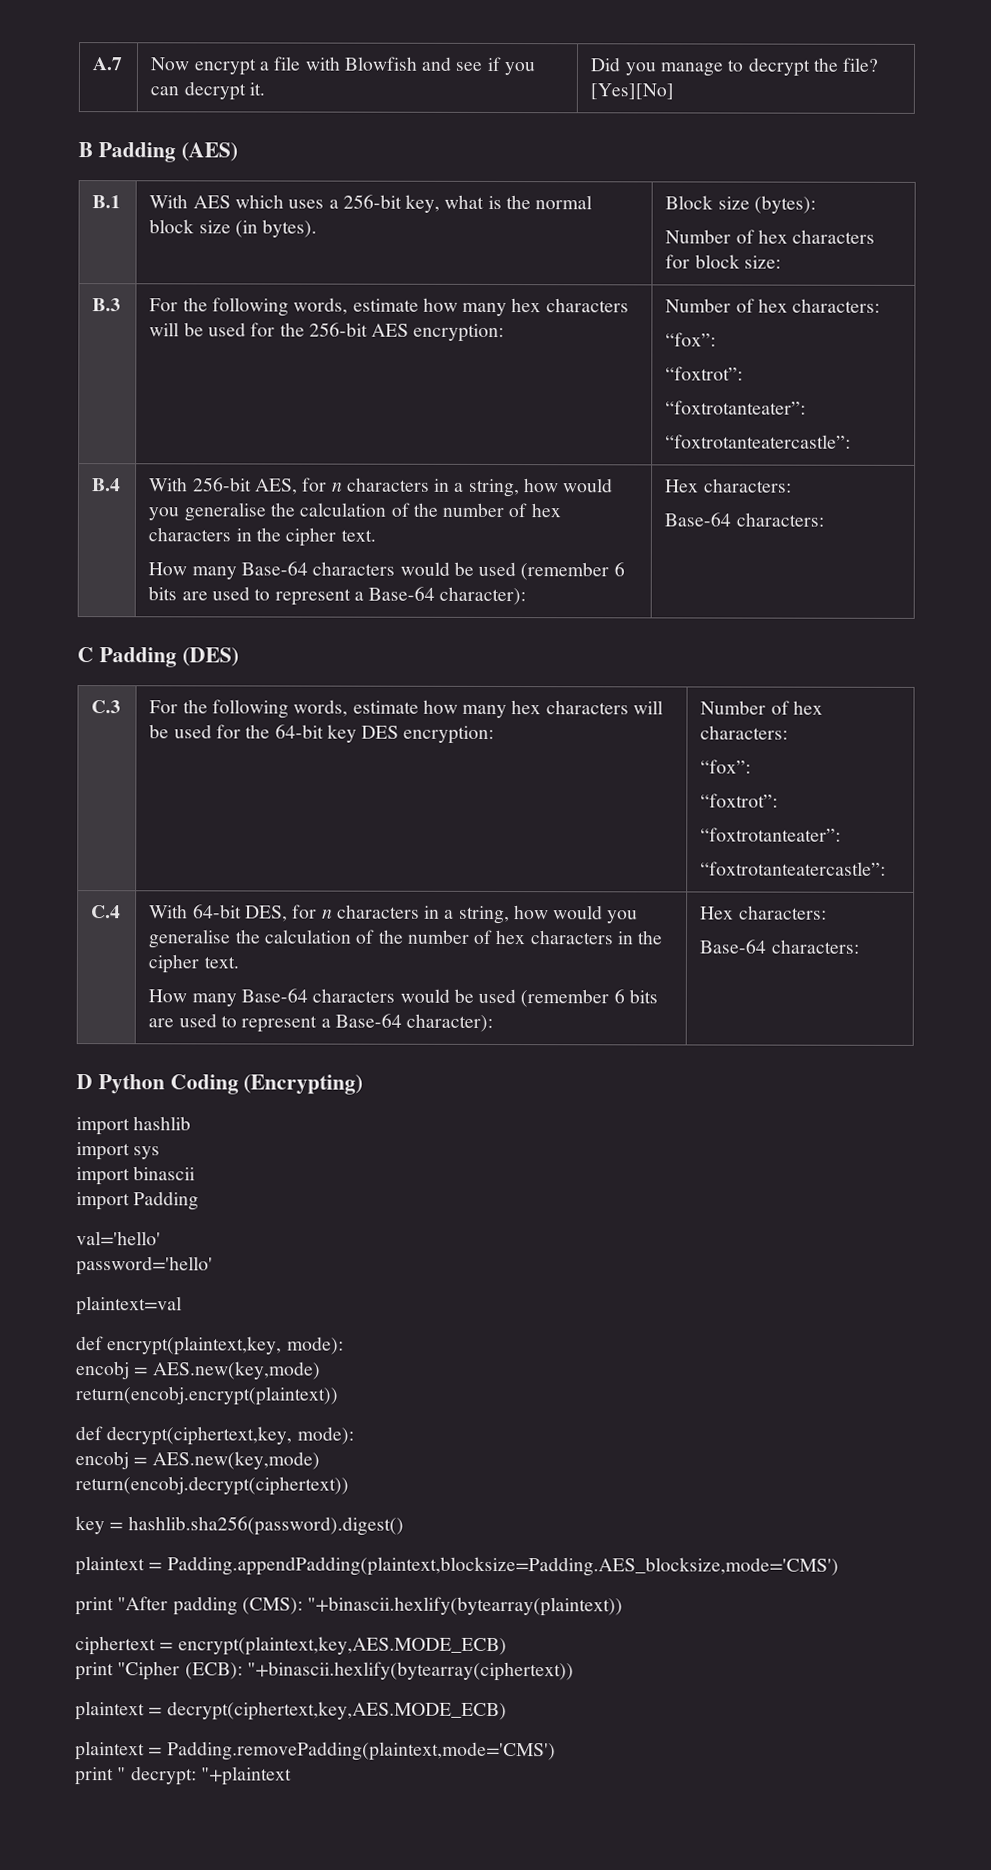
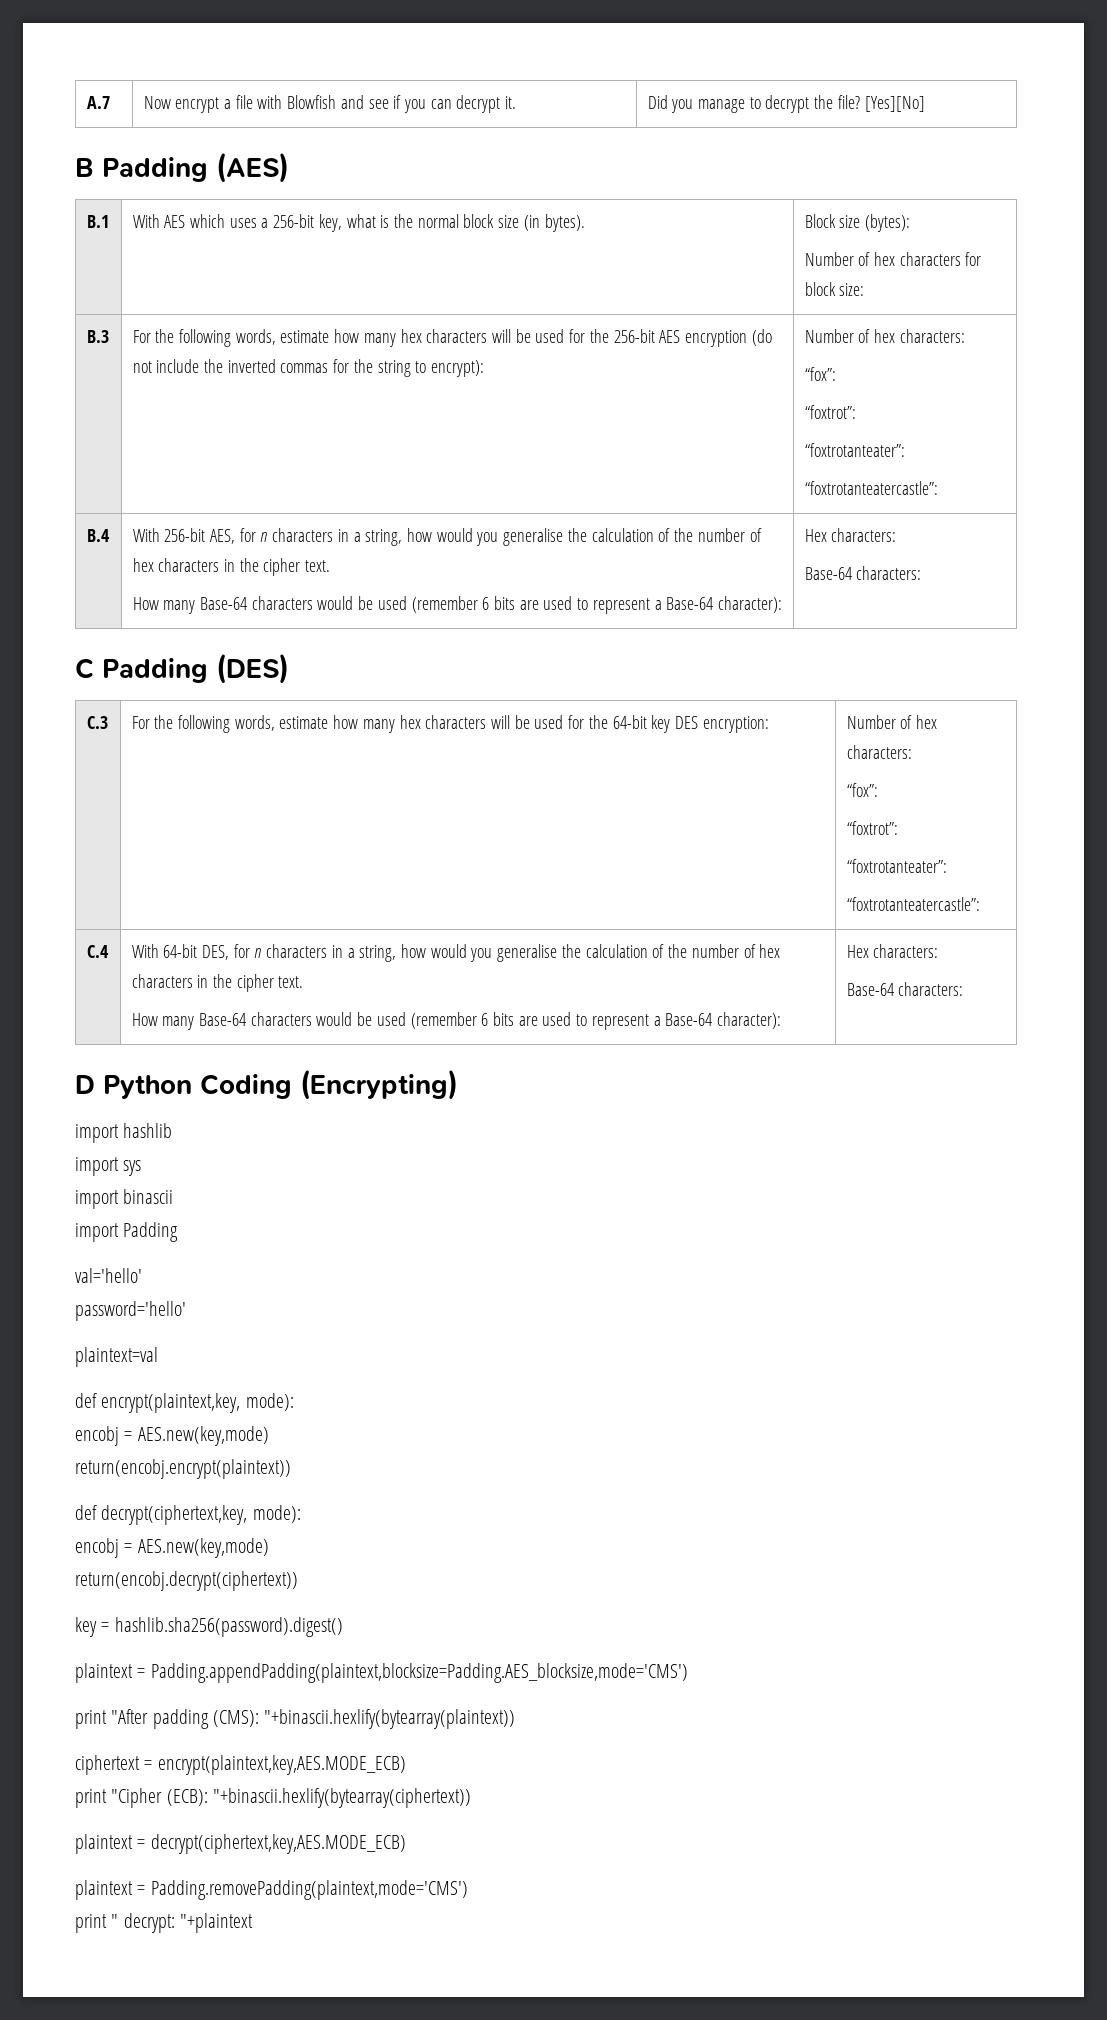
- B.3 | For the following words, estimate how many hex characters will be used for the 256-bit AES encryption: | Number of hex characters:
+ B.3 | For the following words, estimate how many hex characters will be used for the 256-bit AES encryption (do not include the inverted commas for the string to encrypt): | Number of hex characters:

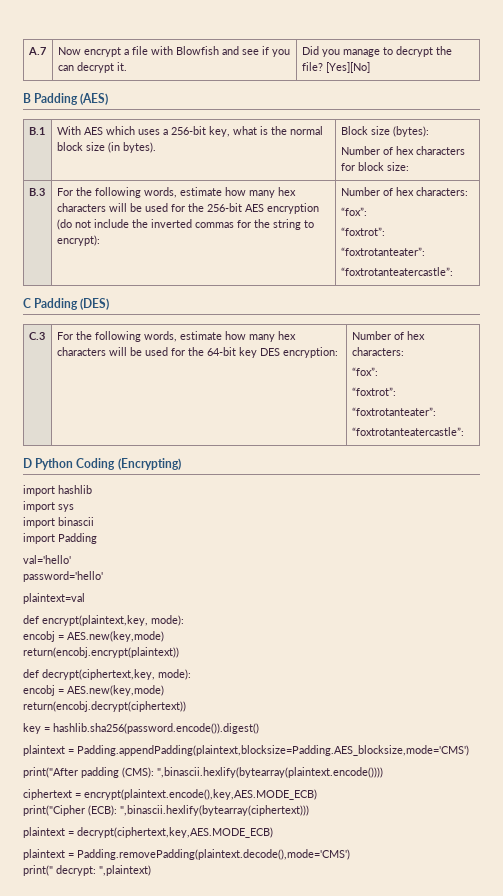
- B.4 | With 256-bit AES, for n characters in a string, how would you generalise the calculation of the number of hex characters in the cipher text.
- How many Base-64 characters would be used (remember 6 bits are used to represent a Base-64 character): | Hex characters:
- Base-64 characters:
- C.4 | With 64-bit DES, for n characters in a string, how would you generalise the calculation of the number of hex characters in the cipher text.
- How many Base-64 characters would be used (remember 6 bits are used to represent a Base-64 character): | Hex characters:
- Base-64 characters:
- key = hashlib.sha256(password).digest()
+ key = hashlib.sha256(password.encode()).digest()
- print "After padding (CMS): "+binascii.hexlify(bytearray(plaintext))
+ print("After padding (CMS): ",binascii.hexlify(bytearray(plaintext.encode())))
- ciphertext = encrypt(plaintext,key,AES.MODE_ECB)
- print "Cipher (ECB): "+binascii.hexlify(bytearray(ciphertext))
+ ciphertext = encrypt(plaintext.encode(),key,AES.MODE_ECB)
+ print("Cipher (ECB): ",binascii.hexlify(bytearray(ciphertext)))
- plaintext = Padding.removePadding(plaintext,mode='CMS')
- print " decrypt: "+plaintext
+ plaintext = Padding.removePadding(plaintext.decode(),mode='CMS')
+ print(" decrypt: ",plaintext)

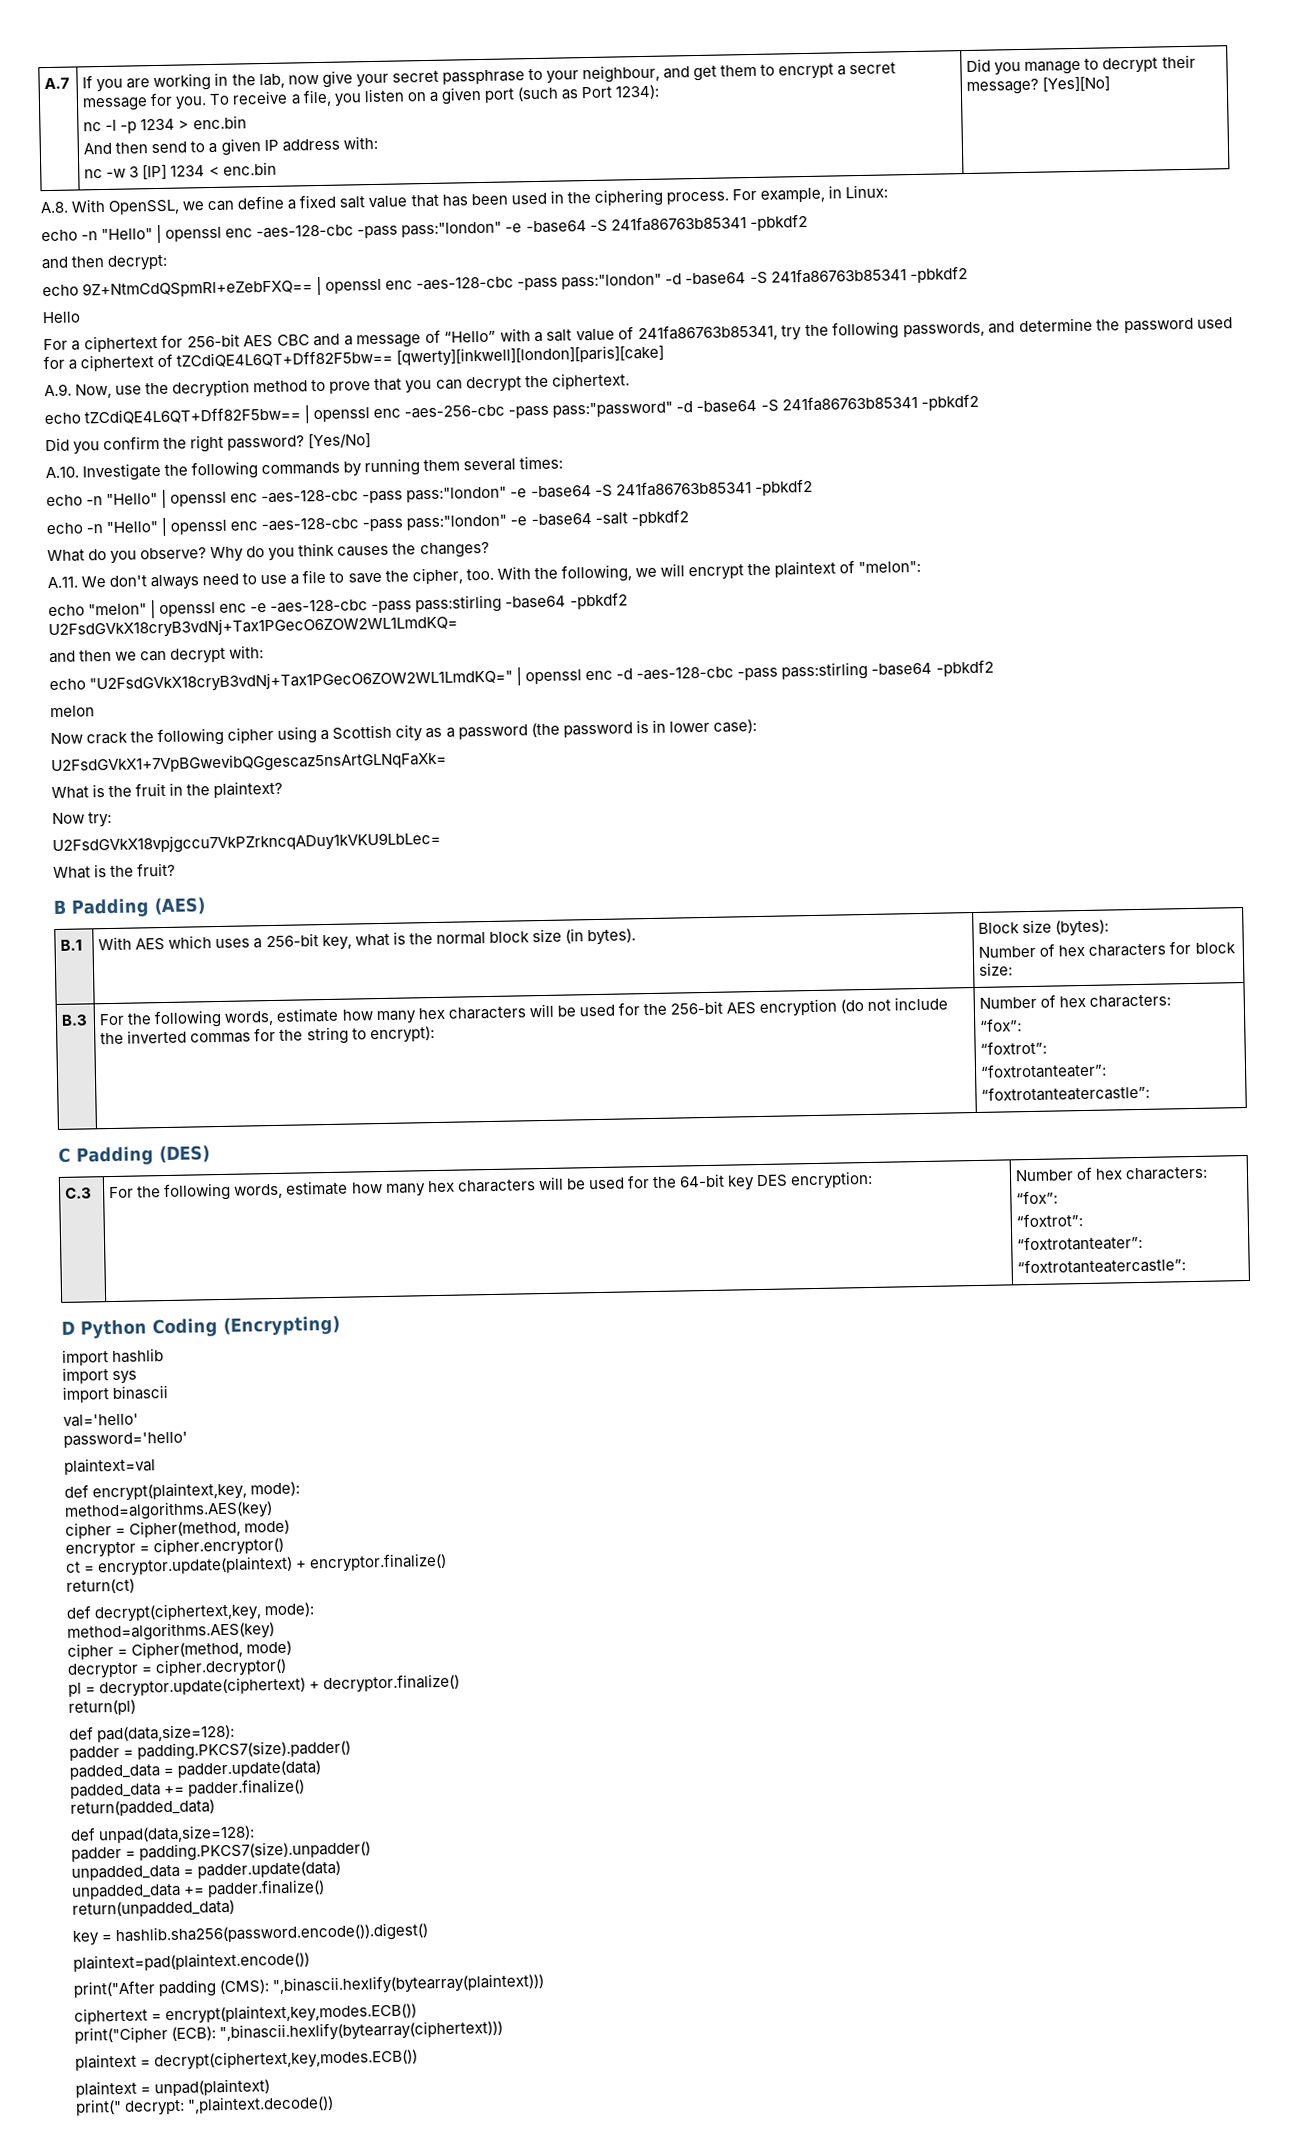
- Now encrypt a file with Blowfish and see if you can decrypt it.
+ If you are working in the lab, now give your secret passphrase to your neighbour, and get them to encrypt a secret message for you. To receive a file, you listen on a given port (such as Port 1234):
+ nc -l -p 1234 > enc.bin
+ And then send to a given IP address with:
+ nc -w 3 [IP] 1234 < enc.bin
- Did you manage to decrypt the file? [Yes][No]
+ Did you manage to decrypt their message? [Yes][No]
+ A.8. With OpenSSL, we can define a fixed salt value that has been used in the ciphering process. For example, in Linux:
+ echo -n "Hello" | openssl enc -aes-128-cbc -pass pass:"london" -e -base64 -S 241fa86763b85341 -pbkdf2
+ and then decrypt:
+ echo 9Z+NtmCdQSpmRl+eZebFXQ== | openssl enc -aes-128-cbc -pass pass:"london" -d -base64 -S 241fa86763b85341 -pbkdf2
+ Hello
+ For a ciphertext for 256-bit AES CBC and a message of “Hello” with a salt value of 241fa86763b85341, try the following passwords, and determine the password used for a ciphertext of tZCdiQE4L6QT+Dff82F5bw== [qwerty][inkwell][london][paris][cake]
+ A.9. Now, use the decryption method to prove that you can decrypt the ciphertext.
+ echo tZCdiQE4L6QT+Dff82F5bw== | openssl enc -aes-256-cbc -pass pass:"password" -d -base64 -S 241fa86763b85341 -pbkdf2
+ Did you confirm the right password? [Yes/No]
+ A.10. Investigate the following commands by running them several times:
+ echo -n "Hello" | openssl enc -aes-128-cbc -pass pass:"london" -e -base64 -S 241fa86763b85341 -pbkdf2
+ echo -n "Hello" | openssl enc -aes-128-cbc -pass pass:"london" -e -base64 -salt -pbkdf2
+ What do you observe? Why do you think causes the changes?
+ A.11. We don't always need to use a file to save the cipher, too. With the following, we will encrypt the plaintext of "melon":
+ echo "melon" | openssl enc -e -aes-128-cbc -pass pass:stirling -base64 -pbkdf2
+ U2FsdGVkX18cryB3vdNj+Tax1PGecO6ZOW2WL1LmdKQ=
+ and then we can decrypt with:
+ echo "U2FsdGVkX18cryB3vdNj+Tax1PGecO6ZOW2WL1LmdKQ=" | openssl enc -d -aes-128-cbc -pass pass:stirling -base64 -pbkdf2
+ melon
+ Now crack the following cipher using a Scottish city as a password (the password is in lower case):
+ U2FsdGVkX1+7VpBGwevibQGgescaz5nsArtGLNqFaXk=
+ What is the fruit in the plaintext?
+ Now try:
+ U2FsdGVkX18vpjgccu7VkPZrkncqADuy1kVKU9LbLec=
+ What is the fruit?
- import Padding
  def encrypt(plaintext,key, mode):
- encobj = AES.new(key,mode)
- return(encobj.encrypt(plaintext))
+ method=algorithms.AES(key)
+ cipher = Cipher(method, mode)
+ encryptor = cipher.encryptor()
+ ct = encryptor.update(plaintext) + encryptor.finalize()
+ return(ct)
  def decrypt(ciphertext,key, mode):
- encobj = AES.new(key,mode)
- return(encobj.decrypt(ciphertext))
+ method=algorithms.AES(key)
+ cipher = Cipher(method, mode)
+ decryptor = cipher.decryptor()
+ pl = decryptor.update(ciphertext) + decryptor.finalize()
+ return(pl)
+ def pad(data,size=128):
+ padder = padding.PKCS7(size).padder()
+ padded_data = padder.update(data)
+ padded_data += padder.finalize()
+ return(padded_data)
+ def unpad(data,size=128):
+ padder = padding.PKCS7(size).unpadder()
+ unpadded_data = padder.update(data)
+ unpadded_data += padder.finalize()
+ return(unpadded_data)
- plaintext = Padding.appendPadding(plaintext,blocksize=Padding.AES_blocksize,mode='CMS')
+ plaintext=pad(plaintext.encode())
- print("After padding (CMS): ",binascii.hexlify(bytearray(plaintext.encode())))
+ print("After padding (CMS): ",binascii.hexlify(bytearray(plaintext)))
- ciphertext = encrypt(plaintext.encode(),key,AES.MODE_ECB)
+ ciphertext = encrypt(plaintext,key,modes.ECB())
- plaintext = decrypt(ciphertext,key,AES.MODE_ECB)
- plaintext = Padding.removePadding(plaintext.decode(),mode='CMS')
+ plaintext = decrypt(ciphertext,key,modes.ECB())
+ plaintext = unpad(plaintext)
- print(" decrypt: ",plaintext)
+ print(" decrypt: ",plaintext.decode())

